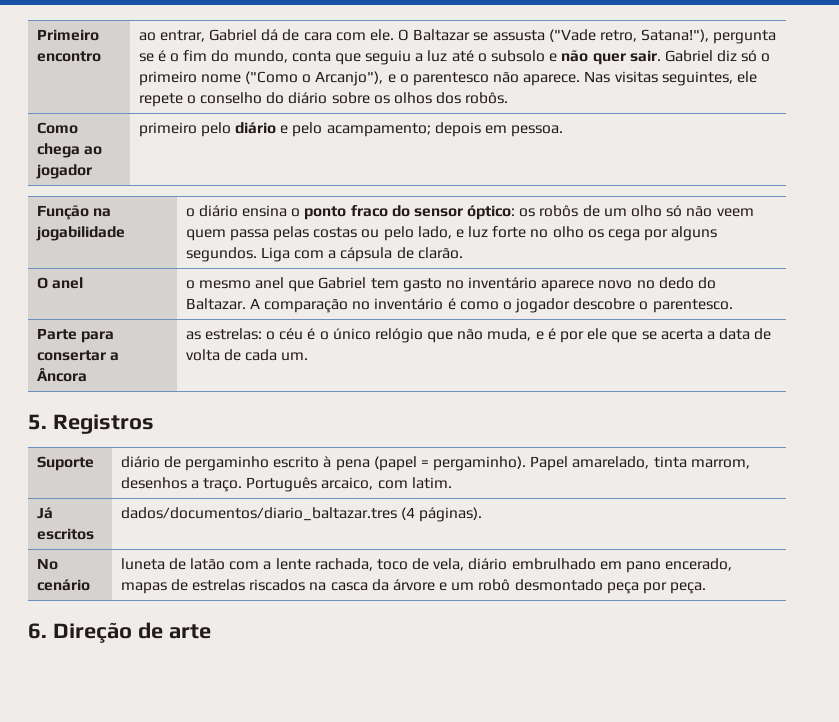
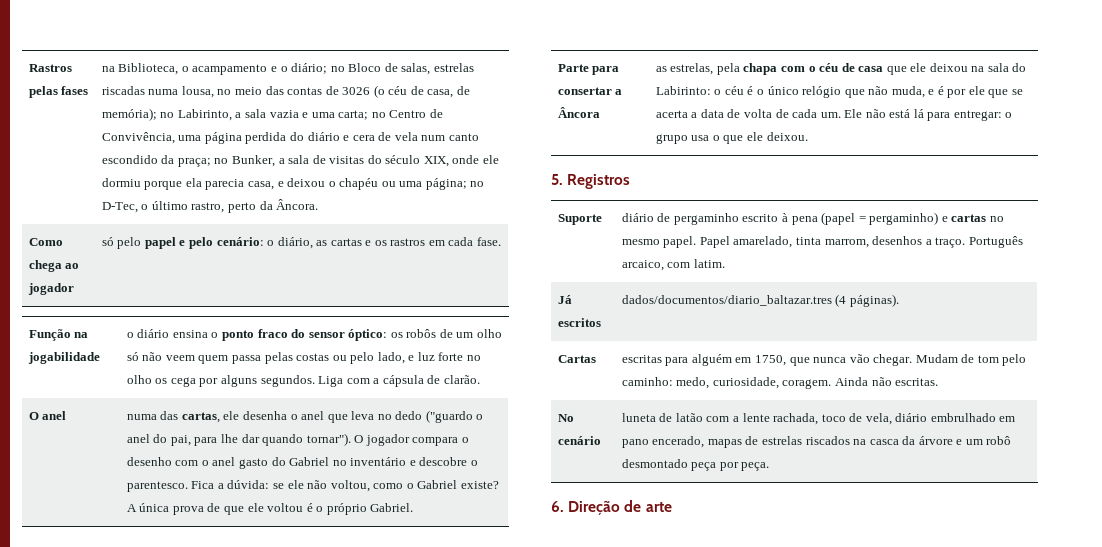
- Primeiro encontro | ao entrar, Gabriel dá de cara com ele. O Baltazar se assusta ("Vade retro, Satana!"), pergunta se é o fim do mundo, conta que seguiu a luz até o subsolo e não quer sair. Gabriel diz só o primeiro nome ("Como o Arcanjo"), e o parentesco não aparece. Nas visitas seguintes, ele repete o conselho do diário sobre os olhos dos robôs.
- Como chega ao jogador | primeiro pelo diário e pelo acampamento; depois em pessoa.
+ Rastros pelas fases | na Biblioteca, o acampamento e o diário; no Bloco de salas, estrelas riscadas numa lousa, no meio das contas de 3026 (o céu de casa, de memória); no Labirinto, a sala vazia e uma carta; no Centro de Convivência, uma página perdida do diário e cera de vela num canto escondido da praça; no Bunker, a sala de visitas do século XIX, onde ele dormiu porque ela parecia casa, e deixou o chapéu ou uma página; no D-Tec, o último rastro, perto da Âncora.
+ Como chega ao jogador | só pelo papel e pelo cenário: o diário, as cartas e os rastros em cada fase.
- o mesmo anel que Gabriel tem gasto no inventário aparece novo no dedo do Baltazar. A comparação no inventário é como o jogador descobre o parentesco.
+ numa das cartas, ele desenha o anel que leva no dedo ("guardo o anel do pai, para lhe dar quando tornar"). O jogador compara o desenho com o anel gasto do Gabriel no inventário e descobre o parentesco. Fica a dúvida: se ele não voltou, como o Gabriel existe? A única prova de que ele voltou é o próprio Gabriel.
- as estrelas: o céu é o único relógio que não muda, e é por ele que se acerta a data de volta de cada um.
+ as estrelas, pela chapa com o céu de casa que ele deixou na sala do Labirinto: o céu é o único relógio que não muda, e é por ele que se acerta a data de volta de cada um. Ele não está lá para entregar: o grupo usa o que ele deixou.
- Suporte | diário de pergaminho escrito à pena (papel = pergaminho). Papel amarelado, tinta marrom, desenhos a traço. Português arcaico, com latim.
+ Suporte | diário de pergaminho escrito à pena (papel = pergaminho) e cartas no mesmo papel. Papel amarelado, tinta marrom, desenhos a traço. Português arcaico, com latim.
+ Cartas | escritas para alguém em 1750, que nunca vão chegar. Mudam de tom pelo caminho: medo, curiosidade, coragem. Ainda não escritas.

